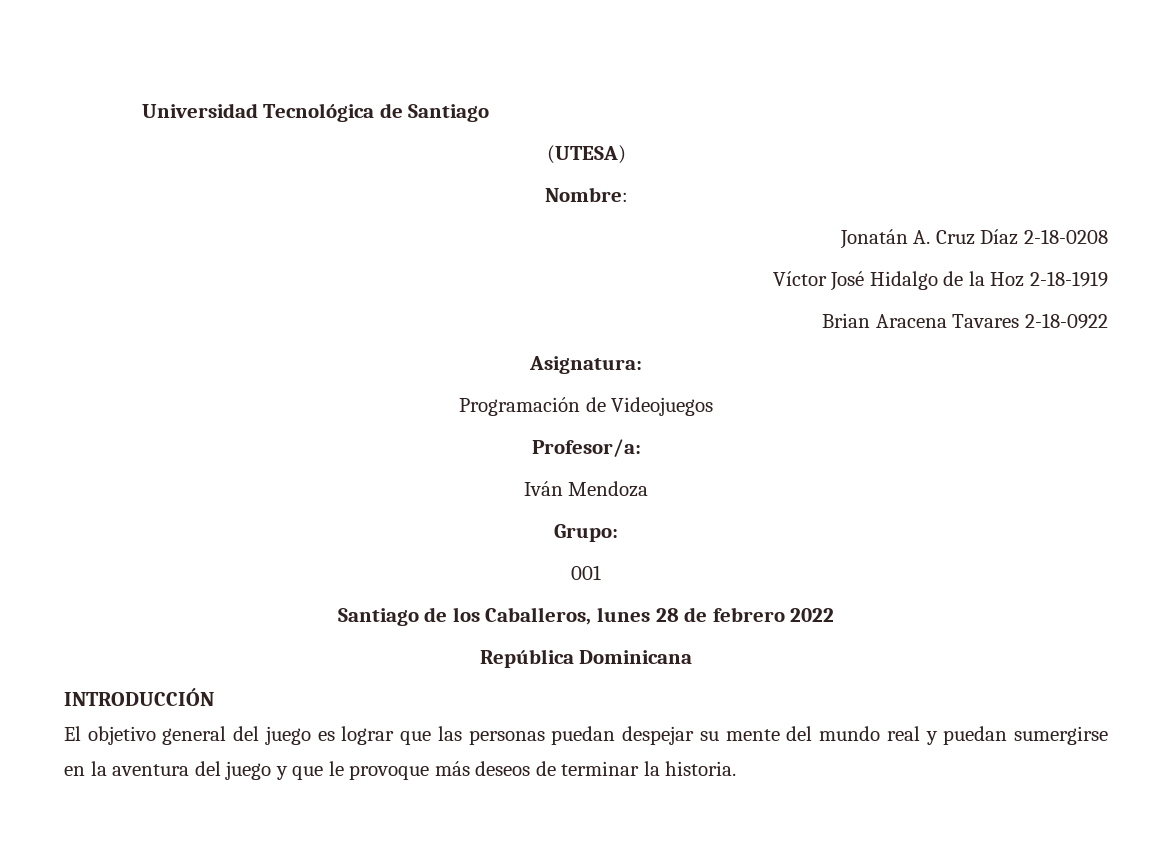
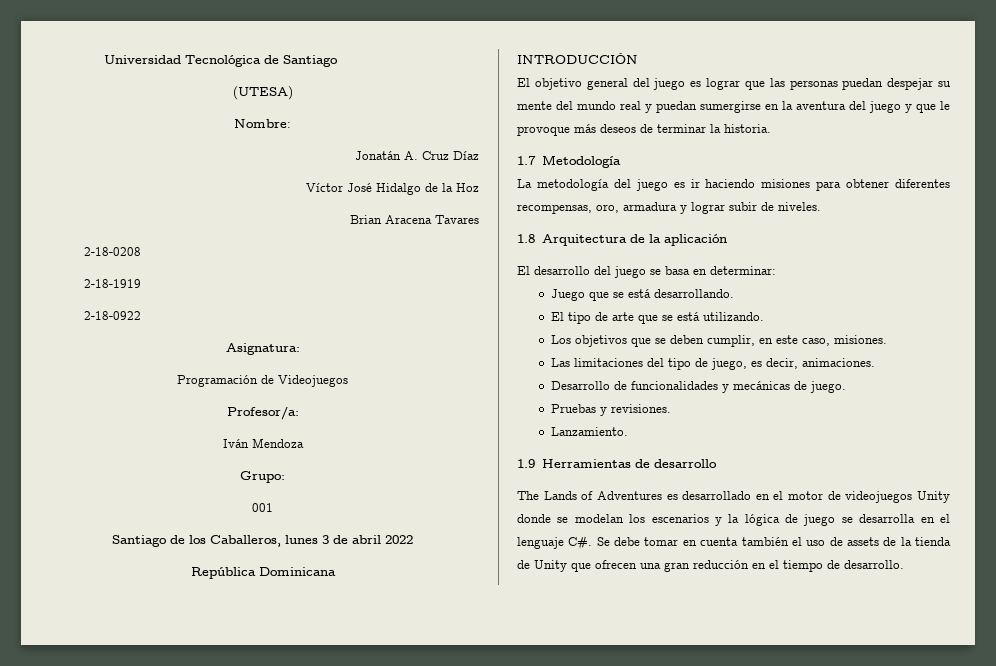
- Jonatán A. Cruz Díaz 2-18-0208
+ Jonatán A. Cruz Díaz
- Víctor José Hidalgo de la Hoz 2-18-1919
+ Víctor José Hidalgo de la Hoz
- Brian Aracena Tavares 2-18-0922
+ Brian Aracena Tavares
+ 2-18-0208
+ 2-18-1919
+ 2-18-0922
- Santiago de los Caballeros, lunes 28 de febrero 2022
+ Santiago de los Caballeros, lunes 3 de abril 2022
+ 1.7 Metodología
+ La metodología del juego es ir haciendo misiones para obtener diferentes recompensas, oro, armadura y lograr subir de niveles.
+ 1.8 Arquitectura de la aplicación
+ El desarrollo del juego se basa en determinar:
+ Juego que se está desarrollando.
+ El tipo de arte que se está utilizando.
+ Los objetivos que se deben cumplir, en este caso, misiones.
+ Las limitaciones del tipo de juego, es decir, animaciones.
+ Desarrollo de funcionalidades y mecánicas de juego.
+ Pruebas y revisiones.
+ Lanzamiento.
+ 1.9 Herramientas de desarrollo
+ The Lands of Adventures es desarrollado en el motor de videojuegos Unity donde se modelan los escenarios y la lógica de juego se desarrolla en el lenguaje C#. Se debe tomar en cuenta también el uso de assets de la tienda de Unity que ofrecen una gran reducción en el tiempo de desarrollo.

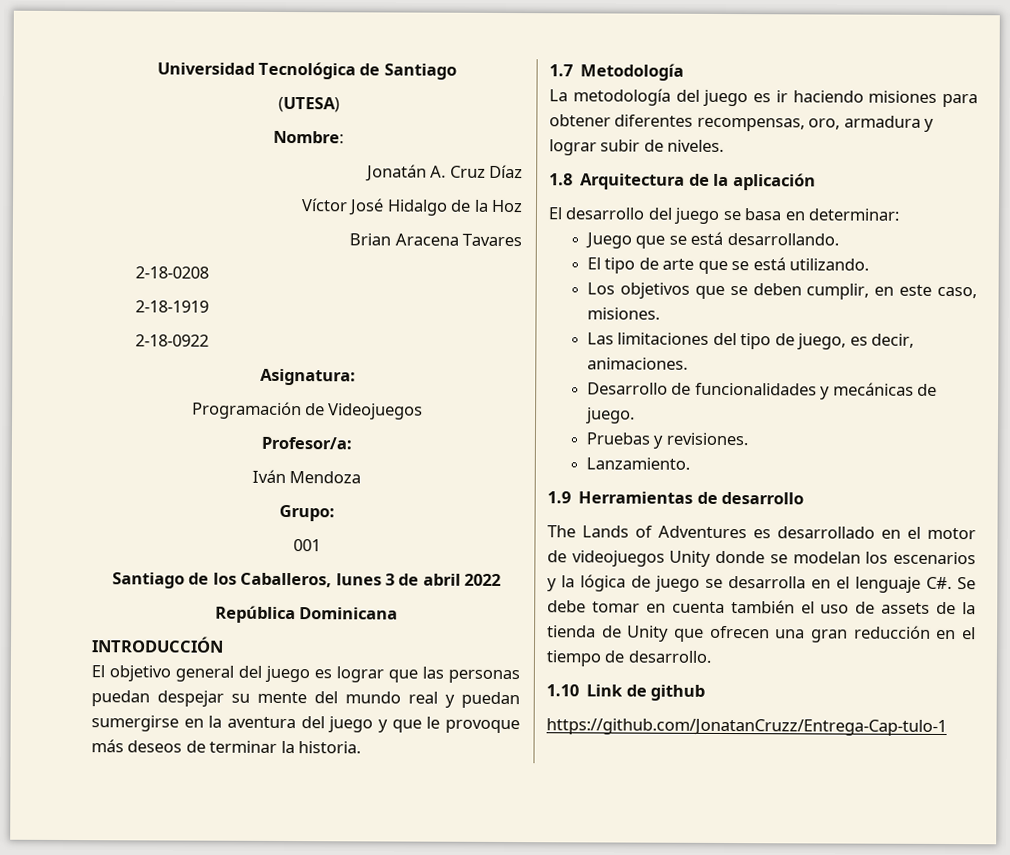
+ 1.10 Link de github
+ https://github.com/JonatanCruzz/Entrega-Cap-tulo-1

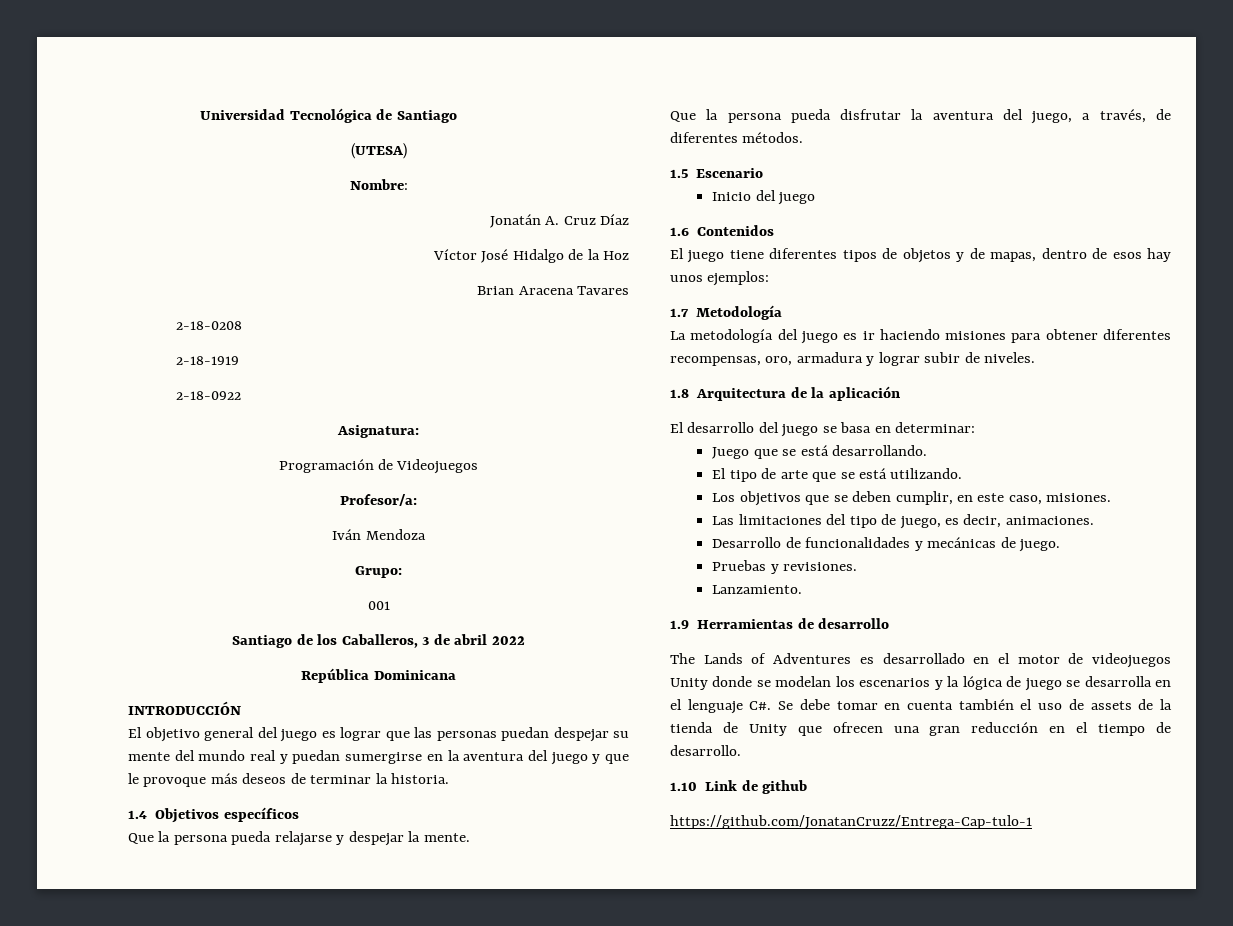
- Santiago de los Caballeros, lunes 3 de abril 2022
+ Santiago de los Caballeros, 3 de abril 2022
+ 1.4 Objetivos específicos
+ Que la persona pueda relajarse y despejar la mente.
+ Que la persona pueda disfrutar la aventura del juego, a través, de diferentes métodos.
+ 1.5 Escenario
+ Inicio del juego
+ 1.6 Contenidos
+ El juego tiene diferentes tipos de objetos y de mapas, dentro de esos hay unos ejemplos:

